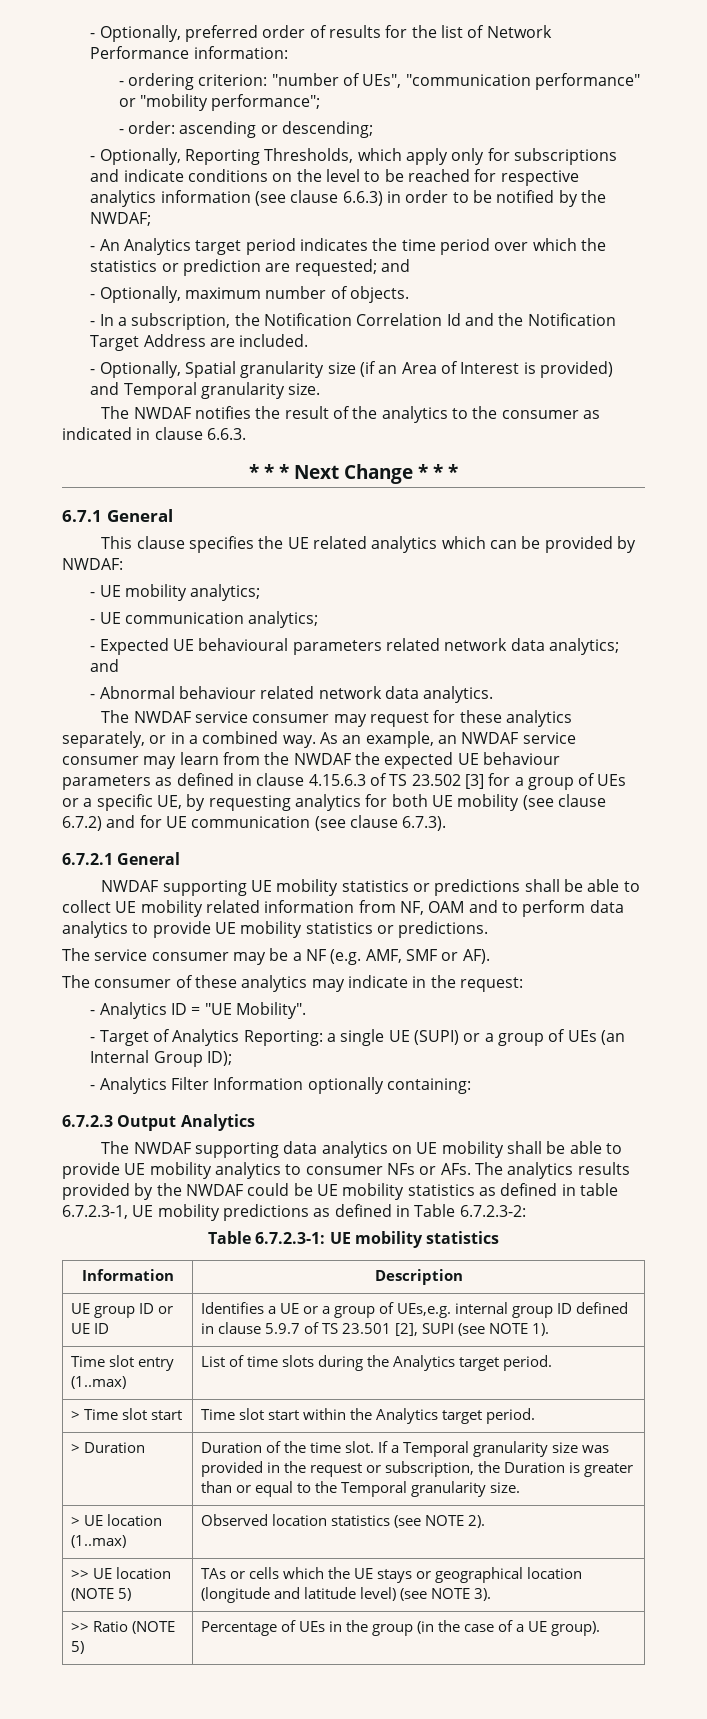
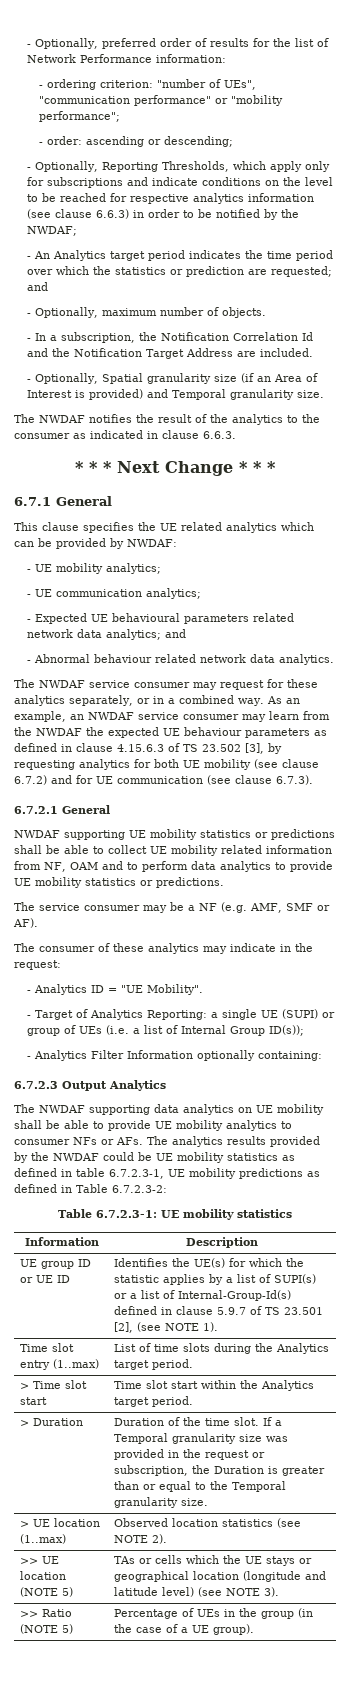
- As an example, an NWDAF service consumer may learn from the NWDAF the expected UE behaviour parameters as defined in clause 4.15.6.3 of TS 23.502 [3] for a group of UEs or a specific UE, by requesting analytics for both UE mobility (see clause 6.7.2) and for UE communication (see clause 6.7.3).
+ As an example, an NWDAF service consumer may learn from the NWDAF the expected UE behaviour parameters as defined in clause 4.15.6.3 of TS 23.502 [3], by requesting analytics for both UE mobility (see clause 6.7.2) and for UE communication (see clause 6.7.3).
- - Target of Analytics Reporting: a single UE (SUPI) or a group of UEs (an Internal Group ID);
+ - Target of Analytics Reporting: a single UE (SUPI) or group of UEs (i.e. a list of Internal Group ID(s));
- UE group ID or UE ID | Identifies a UE or a group of UEs,e.g. internal group ID defined in clause 5.9.7 of TS 23.501 [2], SUPI (see NOTE 1).
+ UE group ID or UE ID | Identifies the UE(s) for which the statistic applies by a list of SUPI(s) or a list of Internal-Group-Id(s) defined in clause 5.9.7 of TS 23.501 [2], (see NOTE 1).

